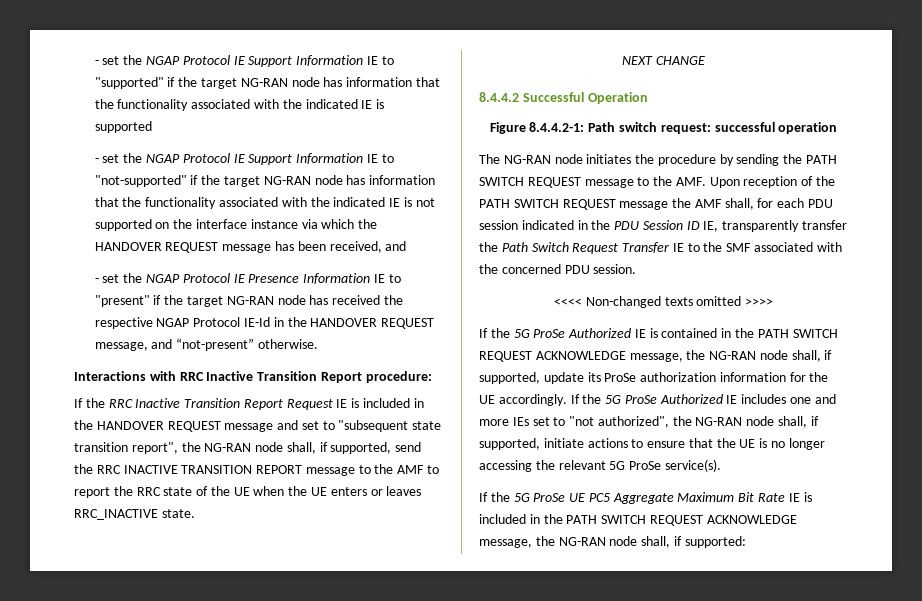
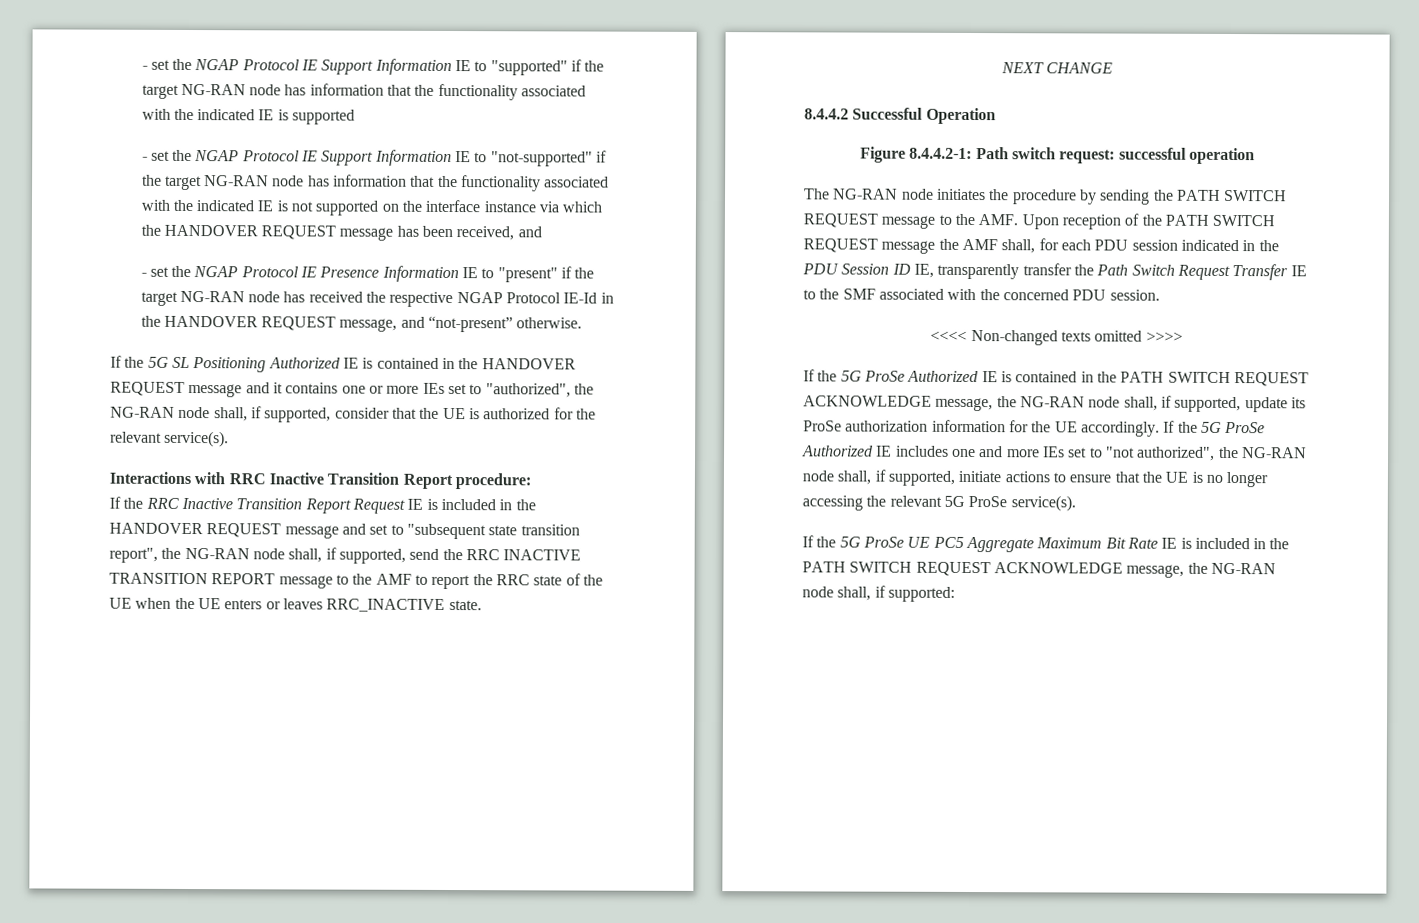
+ If the 5G SL Positioning Authorized IE is contained in the HANDOVER REQUEST message and it contains one or more IEs set to "authorized", the NG-RAN node shall, if supported, consider that the UE is authorized for the relevant service(s).

